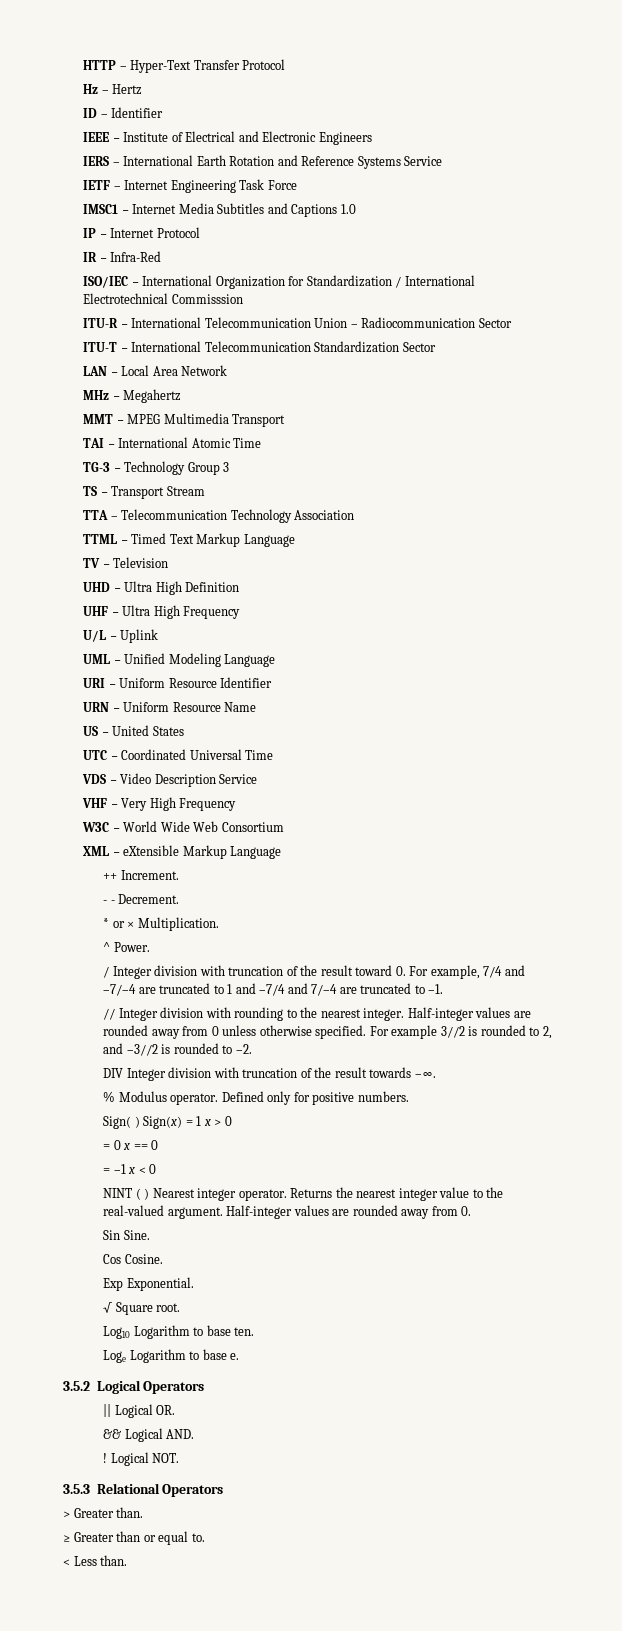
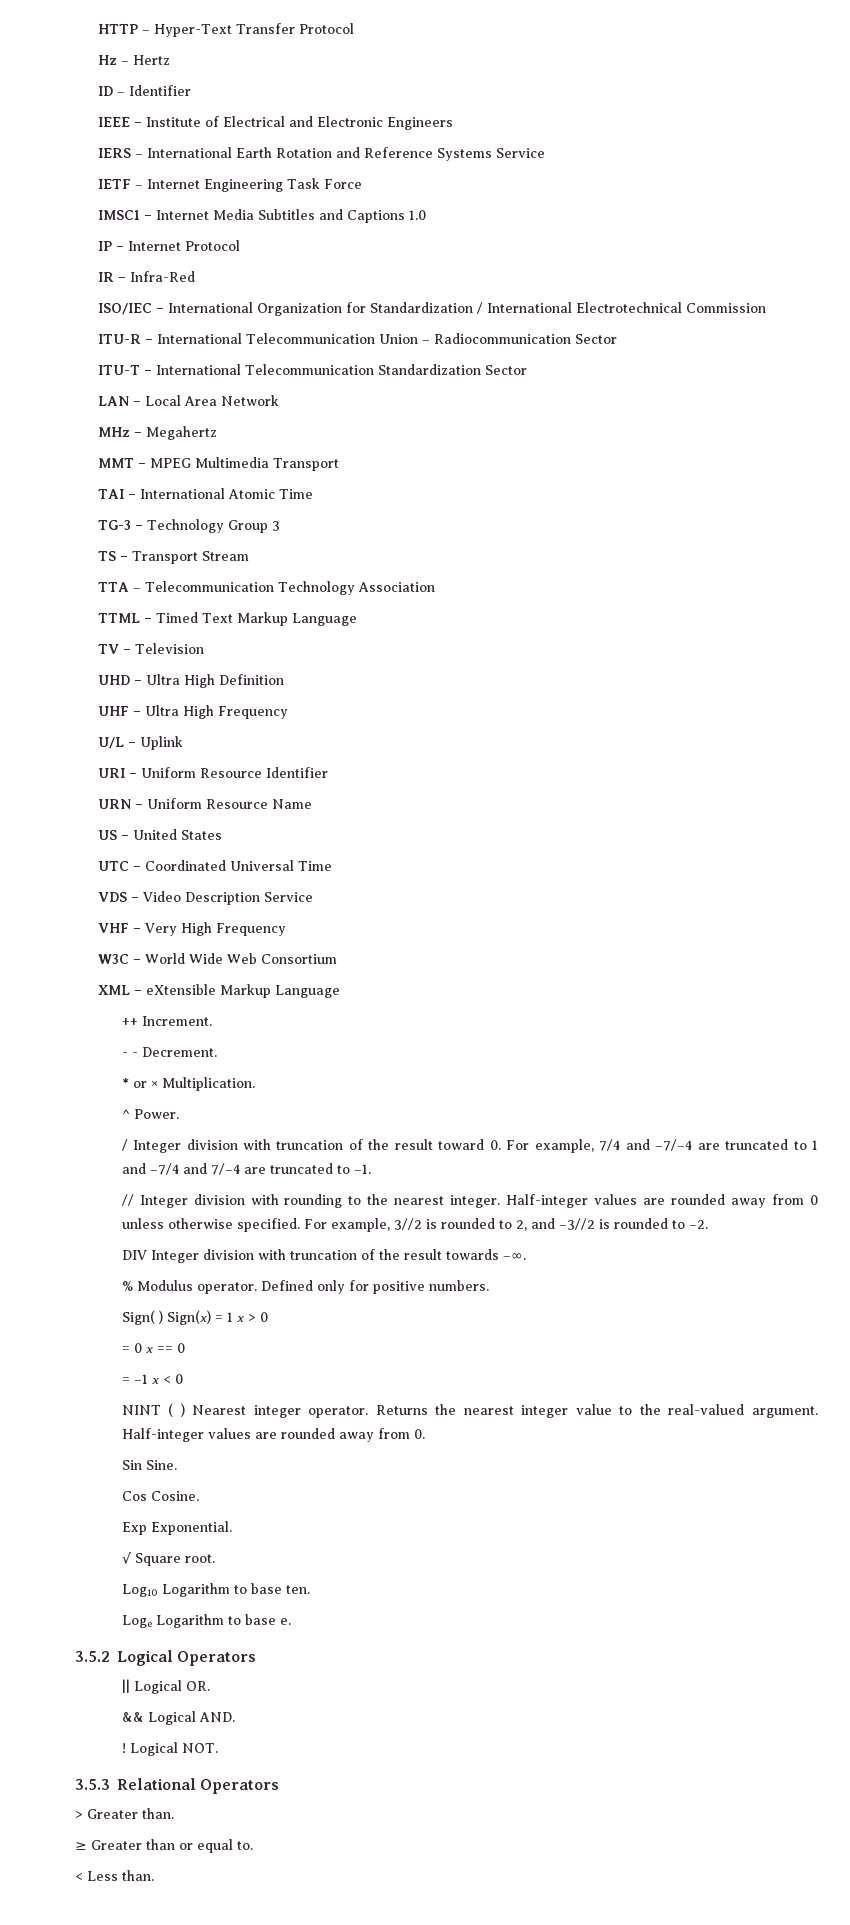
- ISO/IEC − International Organization for Standardization / International Electrotechnical Commisssion
+ ISO/IEC − International Organization for Standardization / International Electrotechnical Commission
- UML − Unified Modeling Language
- For example 3//2 is rounded to 2, and –3//2 is rounded to –2.
+ For example, 3//2 is rounded to 2, and –3//2 is rounded to –2.

